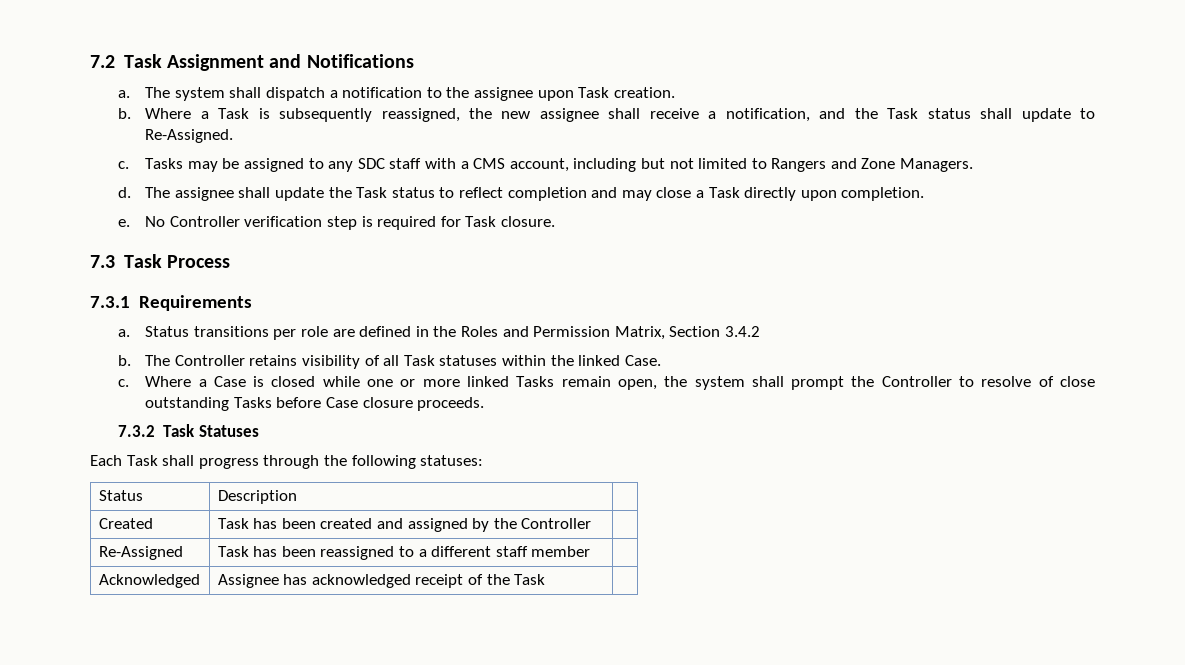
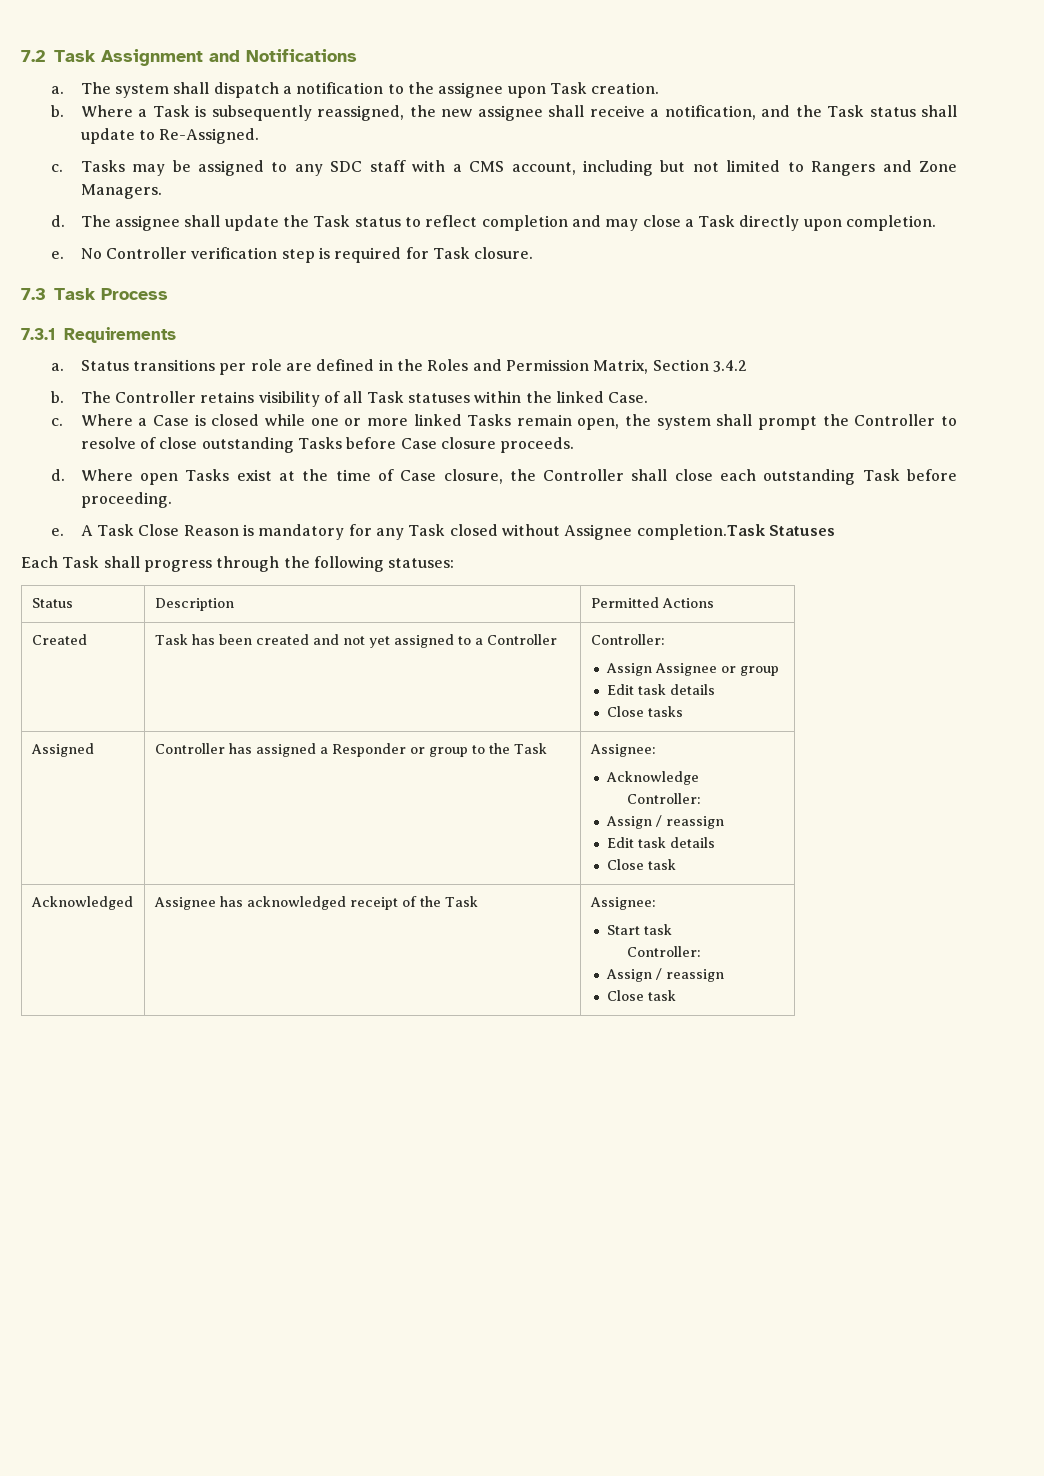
- 7.3.2 Task Statuses
+ d. Where open Tasks exist at the time of Case closure, the Controller shall close each outstanding Task before proceeding.
+ e. A Task Close Reason is mandatory for any Task closed without Assignee completion.Task Statuses
- Status | Description |
+ Status | Description | Permitted Actions
- Created | Task has been created and assigned by the Controller |
- Re-Assigned | Task has been reassigned to a different staff member |
+ Created | Task has been created and not yet assigned to a Controller | Controller:
+ Assign Assignee or group
+ Edit task details
+ Close tasks
+ Assigned | Controller has assigned a Responder or group to the Task | Assignee:
+ Acknowledge
+ Controller:
+ Assign / reassign
+ Edit task details
+ Close task
- Acknowledged | Assignee has acknowledged receipt of the Task |
+ Acknowledged | Assignee has acknowledged receipt of the Task | Assignee:
+ Start task
+ Controller:
+ Assign / reassign
+ Close task

